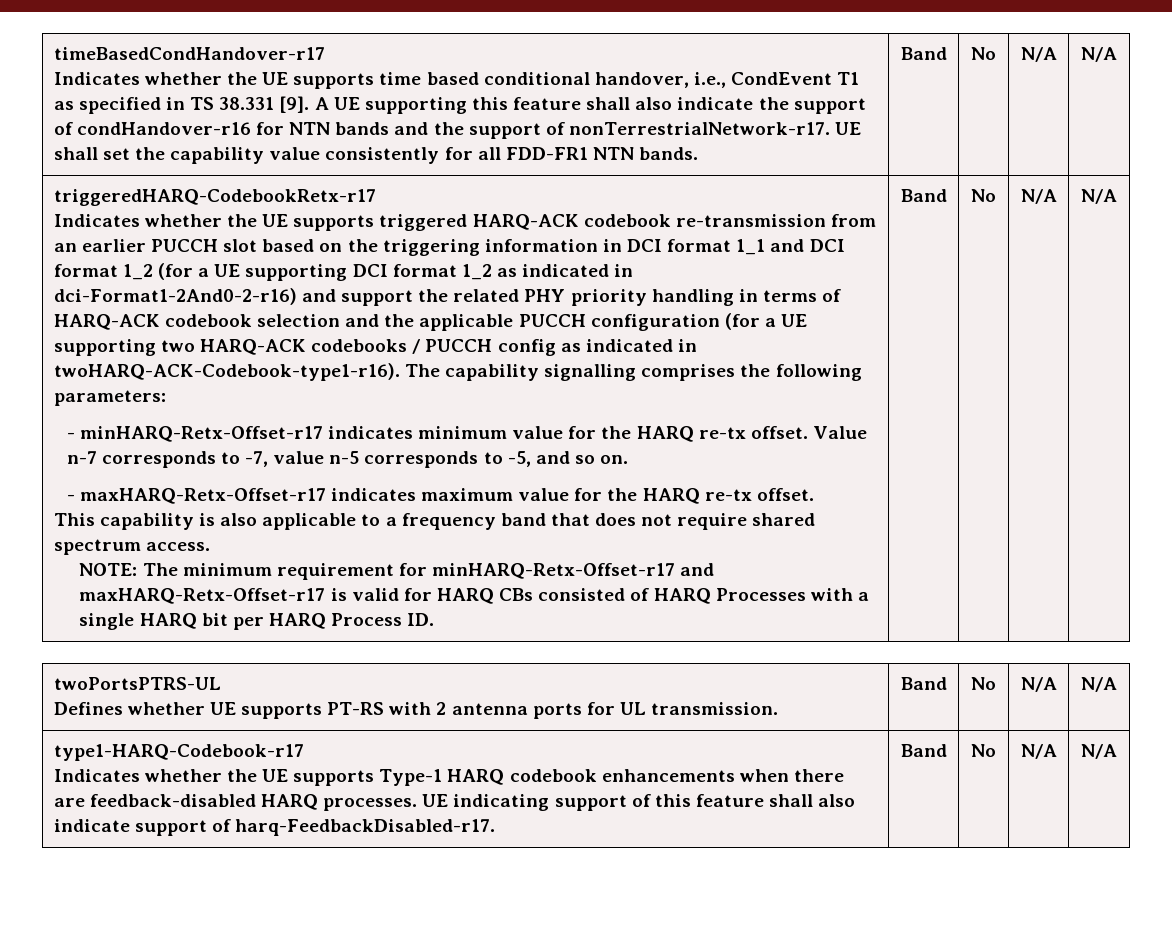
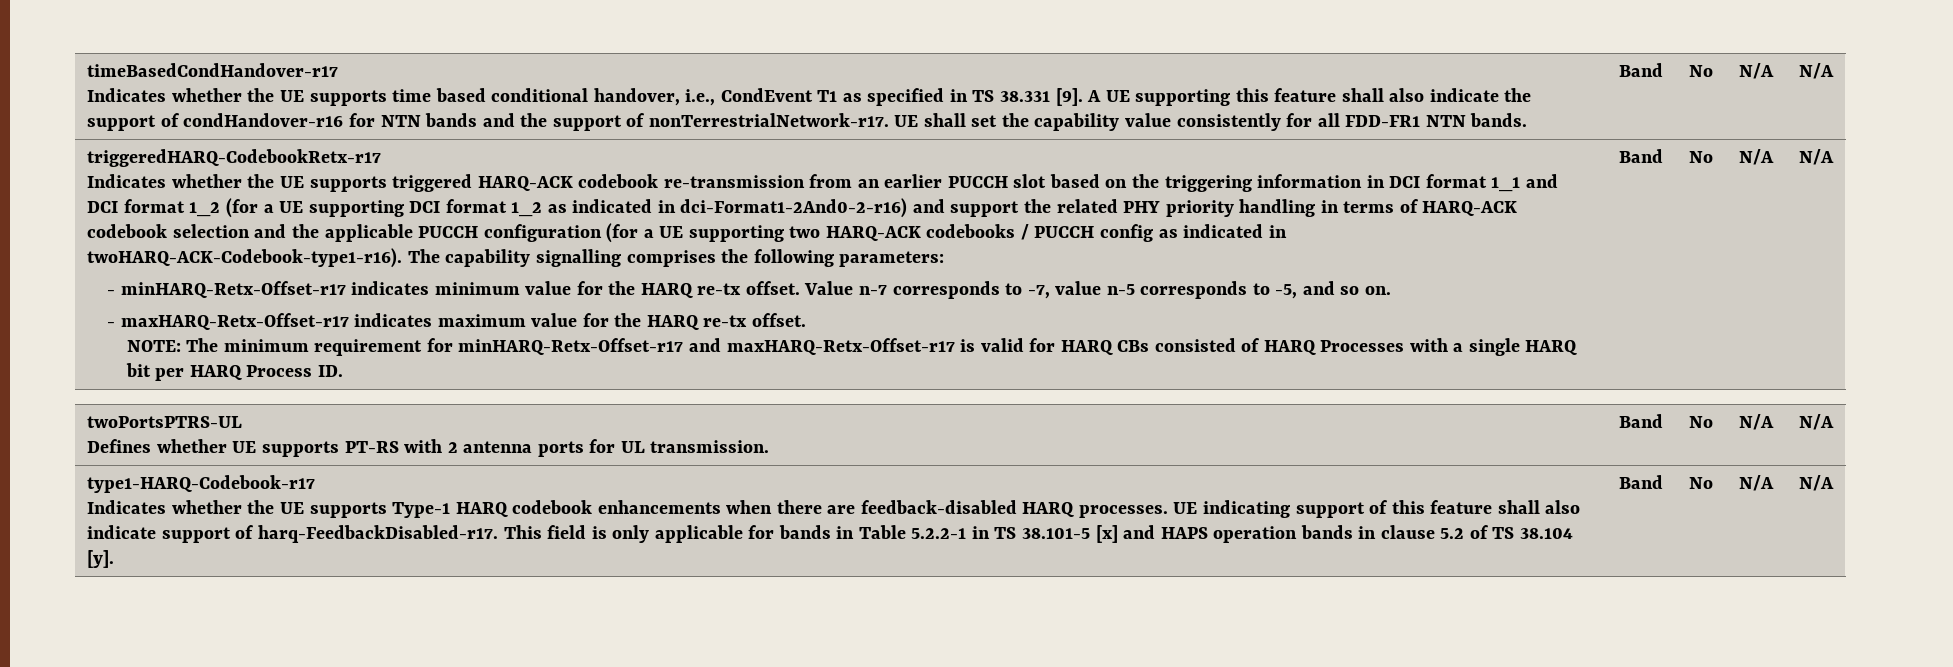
- This capability is also applicable to a frequency band that does not require shared spectrum access.
+ This field is only applicable for bands in Table 5.2.2-1 in TS 38.101-5 [x] and HAPS operation bands in clause 5.2 of TS 38.104 [y].

